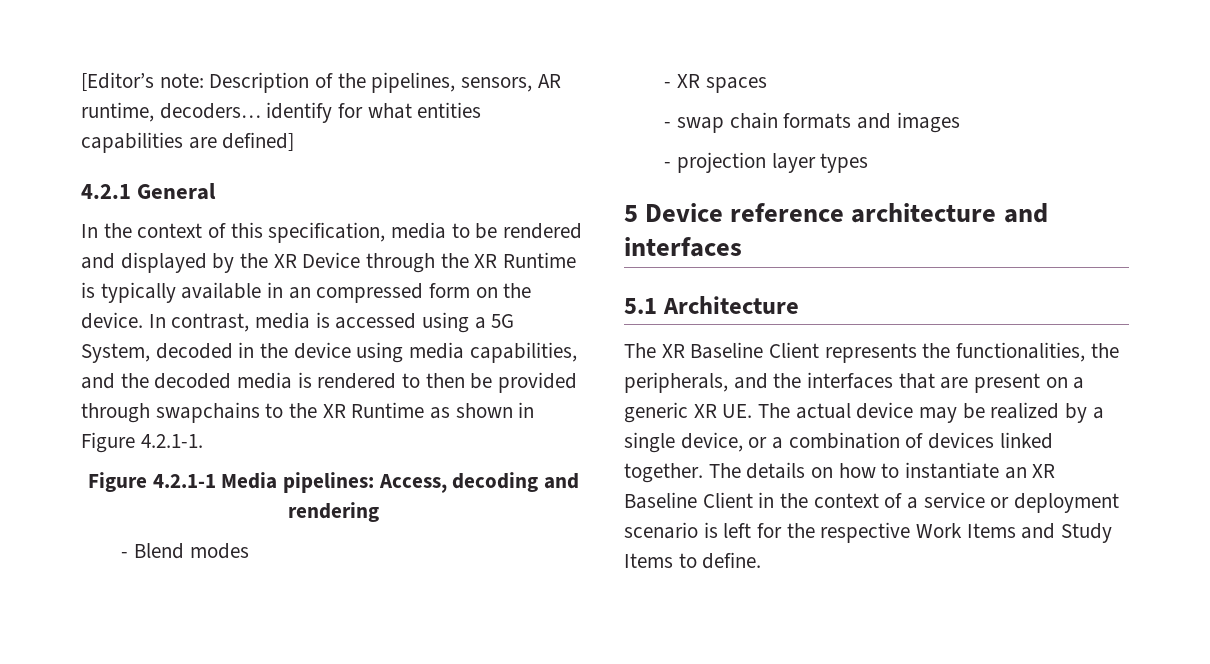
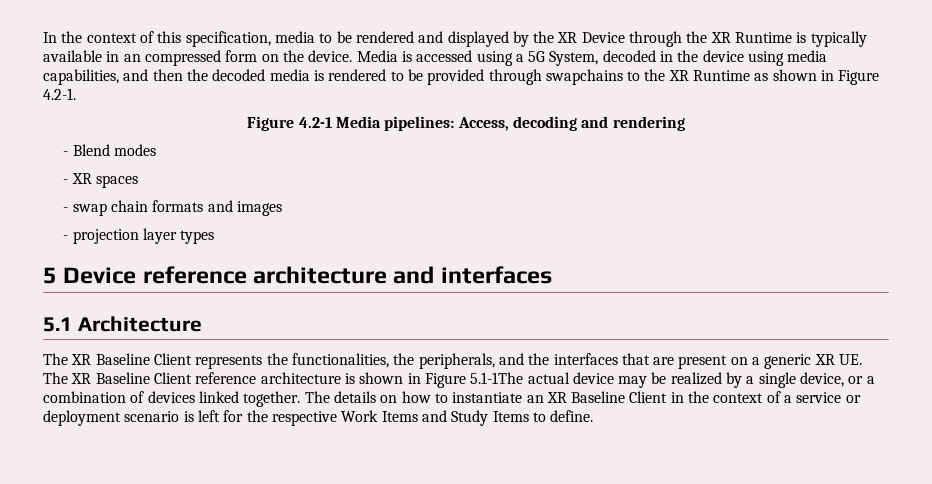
- [Editor’s note: Description of the pipelines, sensors, AR runtime, decoders… identify for what entities capabilities are defined]
- 4.2.1 General
- In contrast, media is accessed using a 5G System, decoded in the device using media capabilities, and the decoded media is rendered to then be provided through swapchains to the XR Runtime as shown in Figure 4.2.1-1.
- Figure 4.2.1-1 Media pipelines: Access, decoding and rendering
+ Media is accessed using a 5G System, decoded in the device using media capabilities, and then the decoded media is rendered to be provided through swapchains to the XR Runtime as shown in Figure 4.2-1.
+ Figure 4.2-1 Media pipelines: Access, decoding and rendering
- The XR Baseline Client represents the functionalities, the peripherals, and the interfaces that are present on a generic XR UE. The actual device may be realized by a single device, or a combination of devices linked together.
+ The XR Baseline Client represents the functionalities, the peripherals, and the interfaces that are present on a generic XR UE. The XR Baseline Client reference architecture is shown in Figure 5.1-1The actual device may be realized by a single device, or a combination of devices linked together.

